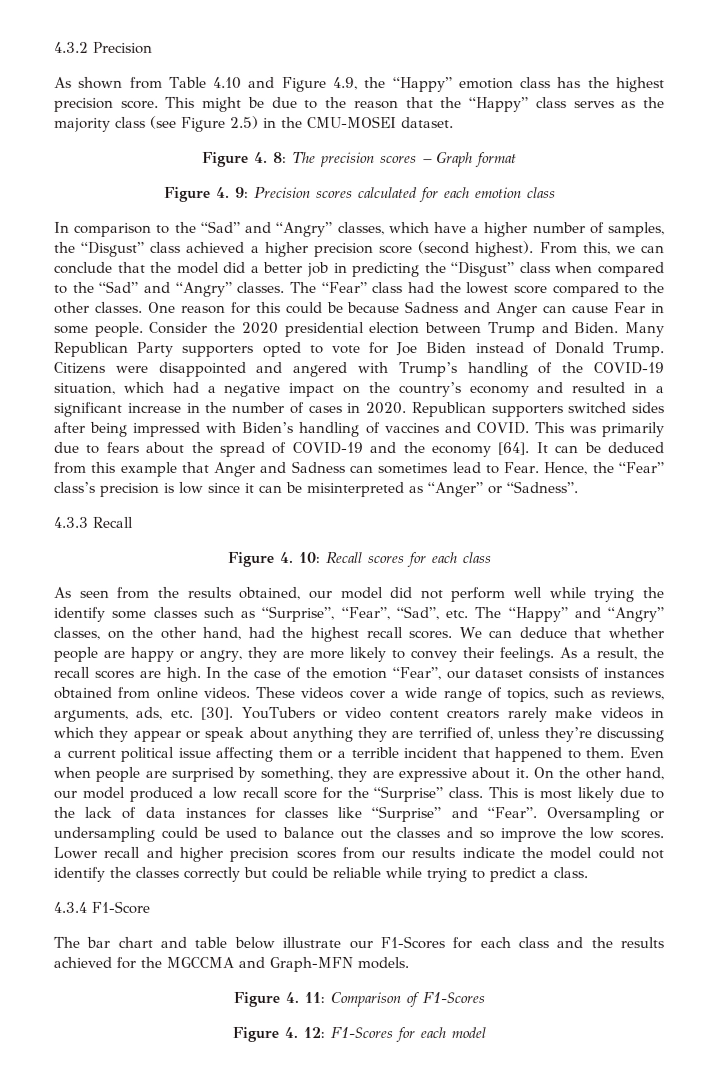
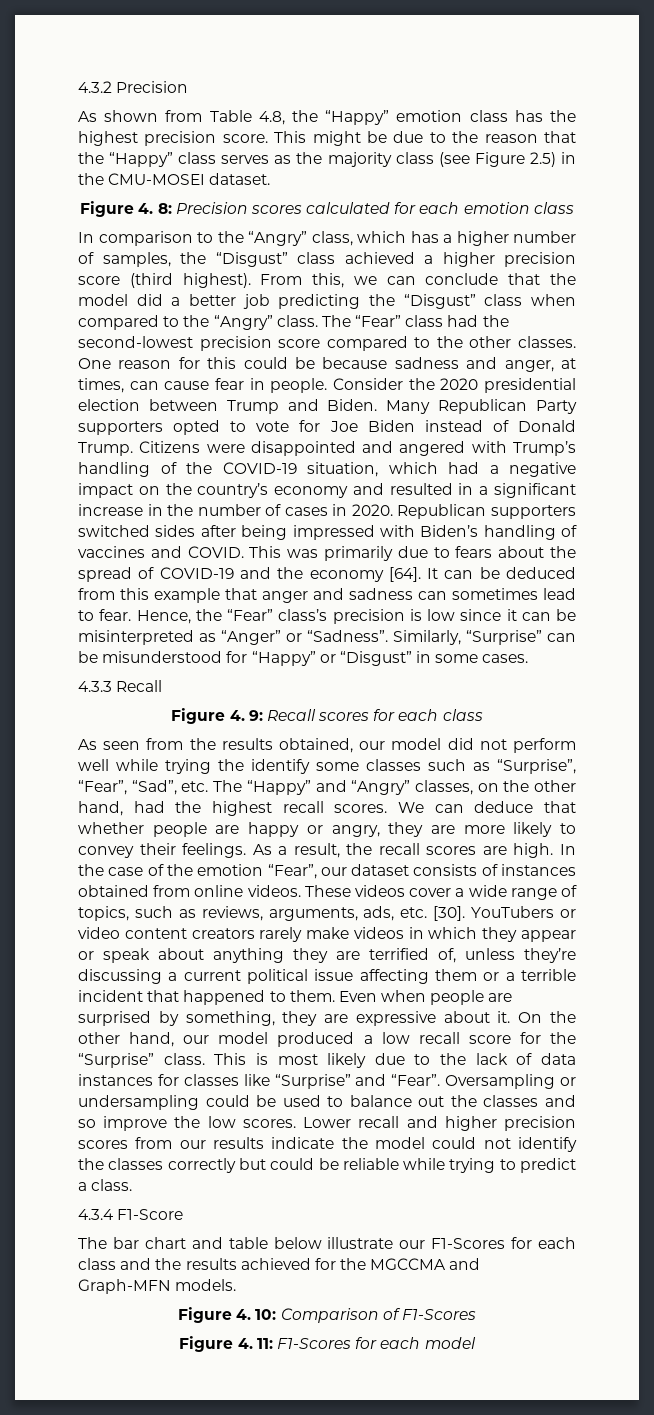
- As shown from Table 4.10 and Figure 4.9, the “Happy” emotion class has the highest precision score.
+ As shown from Table 4.8, the “Happy” emotion class has the highest precision score.
- Figure 4. 8: The precision scores – Graph format
- Figure 4. 9: Precision scores calculated for each emotion class
+ Figure 4. 8: Precision scores calculated for each emotion class
- In comparison to the “Sad” and “Angry” classes, which have a higher number of samples, the “Disgust” class achieved a higher precision score (second highest).
+ In comparison to the “Angry” class, which has a higher number of samples, the “Disgust” class achieved a higher precision score (third highest).
- From this, we can conclude that the model did a better job in predicting the “Disgust” class when compared to the “Sad” and “Angry” classes.
+ From this, we can conclude that the model did a better job predicting the “Disgust” class when compared to the “Angry” class.
- The “Fear” class had the lowest score compared to the other classes.
+ The “Fear” class had the second-lowest precision score compared to the other classes.
- One reason for this could be because Sadness and Anger can cause Fear in some people.
+ One reason for this could be because sadness and anger, at times, can cause fear in people.
- It can be deduced from this example that Anger and Sadness can sometimes lead to Fear.
+ It can be deduced from this example that anger and sadness can sometimes lead to fear.
+ Similarly, “Surprise” can be misunderstood for “Happy” or “Disgust” in some cases.
- Figure 4. 10: Recall scores for each class
+ Figure 4. 9: Recall scores for each class
- Figure 4. 11: Comparison of F1-Scores
+ Figure 4. 10: Comparison of F1-Scores
- Figure 4. 12: F1-Scores for each model
+ Figure 4. 11: F1-Scores for each model

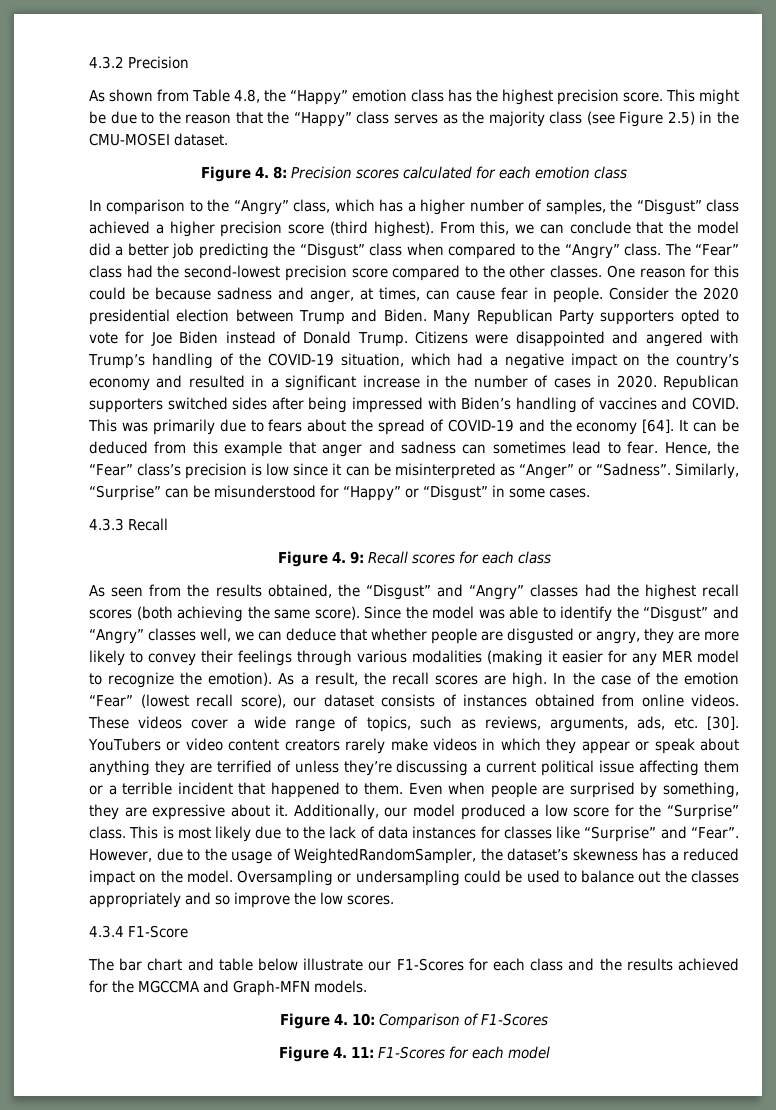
- As seen from the results obtained, our model did not perform well while trying the identify some classes such as “Surprise”, “Fear”, “Sad”, etc. The “Happy” and “Angry” classes, on the other hand, had the highest recall scores. We can deduce that whether people are happy or angry, they are more likely to convey their feelings.
+ As seen from the results obtained, the “Disgust” and “Angry” classes had the highest recall scores (both achieving the same score). Since the model was able to identify the “Disgust” and “Angry” classes well, we can deduce that whether people are disgusted or angry, they are more likely to convey their feelings through various modalities (making it easier for any MER model to recognize the emotion).
- In the case of the emotion “Fear”, our dataset consists of instances obtained from online videos.
+ In the case of the emotion “Fear” (lowest recall score), our dataset consists of instances obtained from online videos.
- YouTubers or video content creators rarely make videos in which they appear or speak about anything they are terrified of, unless they’re discussing a current political issue affecting them or a terrible incident that happened to them.
+ YouTubers or video content creators rarely make videos in which they appear or speak about anything they are terrified of unless they’re discussing a current political issue affecting them or a terrible incident that happened to them.
- On the other hand, our model produced a low recall score for the “Surprise” class.
+ Additionally, our model produced a low score for the “Surprise” class.
+ However, due to the usage of WeightedRandomSampler, the dataset’s skewness has a reduced impact on the model.
- Oversampling or undersampling could be used to balance out the classes and so improve the low scores. Lower recall and higher precision scores from our results indicate the model could not identify the classes correctly but could be reliable while trying to predict a class.
+ Oversampling or undersampling could be used to balance out the classes appropriately and so improve the low scores.

